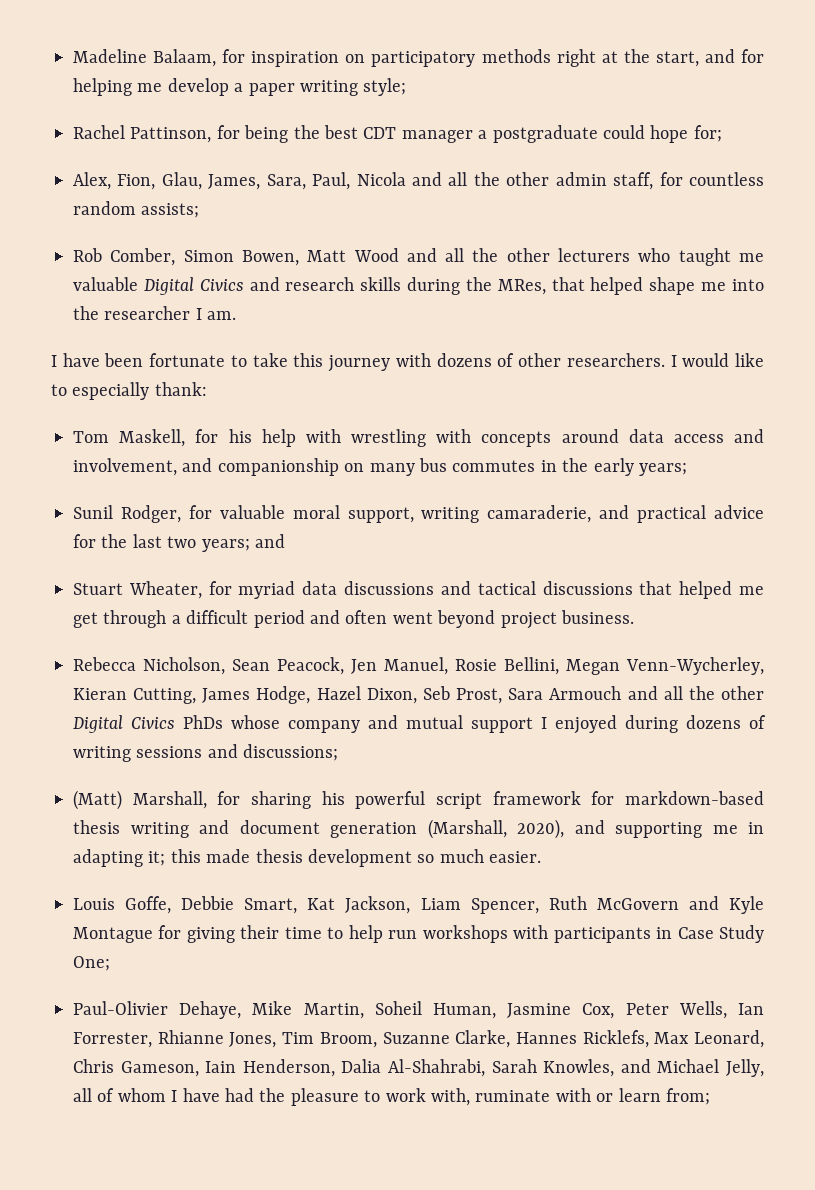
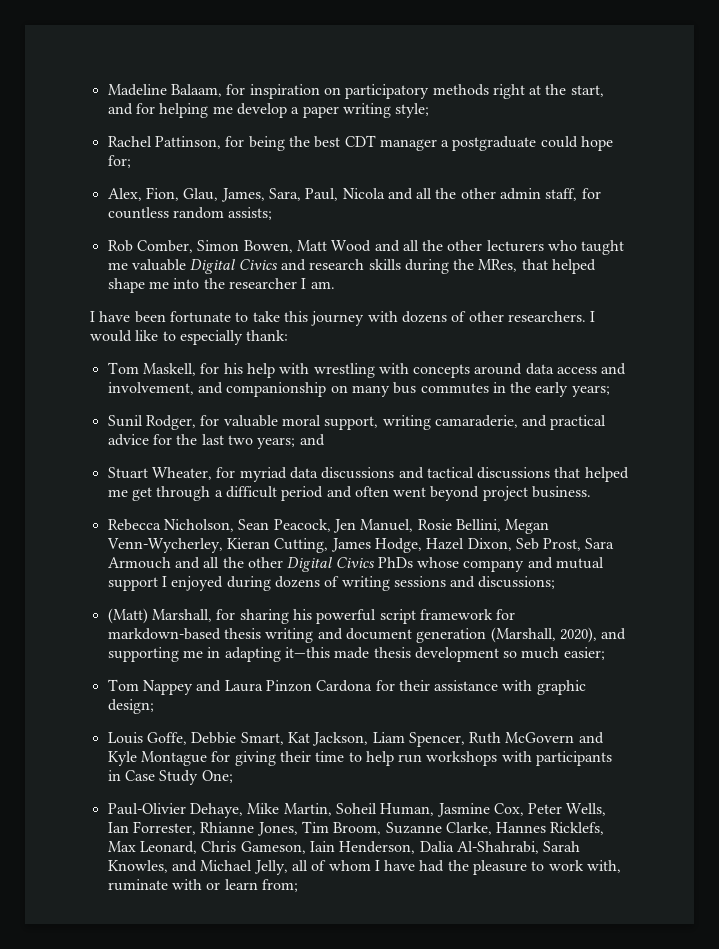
- (Matt) Marshall, for sharing his powerful script framework for markdown-based thesis writing and document generation (Marshall, 2020), and supporting me in adapting it; this made thesis development so much easier.
+ (Matt) Marshall, for sharing his powerful script framework for markdown-based thesis writing and document generation (Marshall, 2020), and supporting me in adapting it—this made thesis development so much easier;
+ Tom Nappey and Laura Pinzon Cardona for their assistance with graphic design;

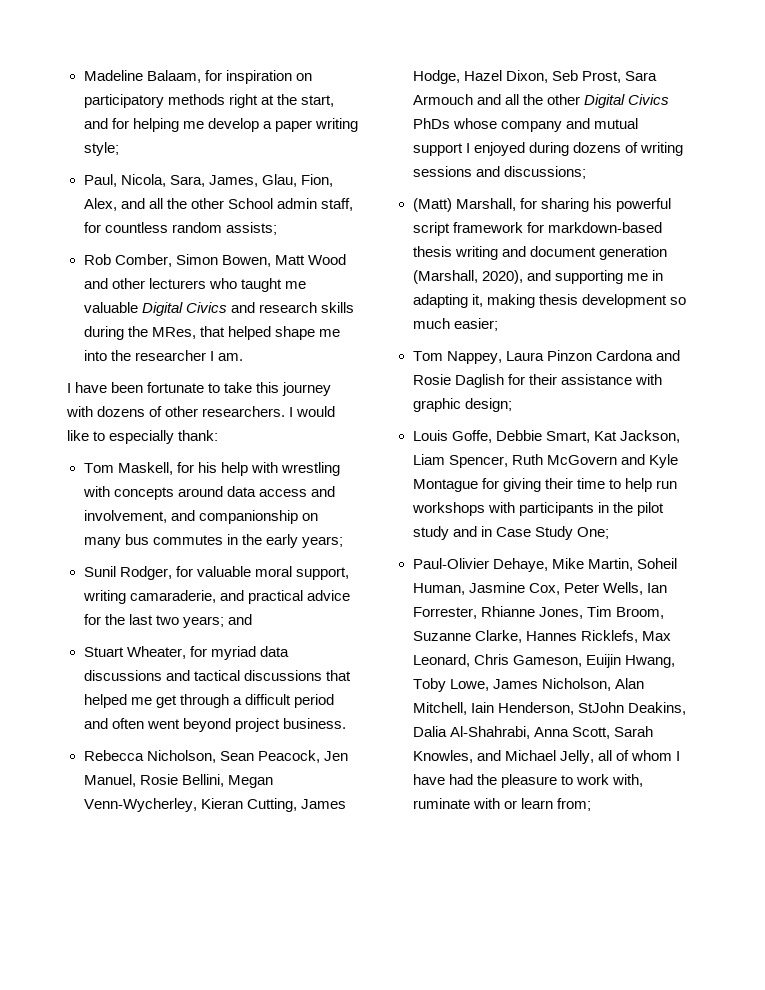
- Rachel Pattinson, for being the best CDT manager a postgraduate could hope for;
- Alex, Fion, Glau, James, Sara, Paul, Nicola and all the other admin staff, for countless random assists;
+ Paul, Nicola, Sara, James, Glau, Fion, Alex, and all the other School admin staff, for countless random assists;
- Rob Comber, Simon Bowen, Matt Wood and all the other lecturers who taught me valuable Digital Civics and research skills during the MRes, that helped shape me into the researcher I am.
+ Rob Comber, Simon Bowen, Matt Wood and other lecturers who taught me valuable Digital Civics and research skills during the MRes, that helped shape me into the researcher I am.
- (Matt) Marshall, for sharing his powerful script framework for markdown-based thesis writing and document generation (Marshall, 2020), and supporting me in adapting it—this made thesis development so much easier;
+ (Matt) Marshall, for sharing his powerful script framework for markdown-based thesis writing and document generation (Marshall, 2020), and supporting me in adapting it, making thesis development so much easier;
- Tom Nappey and Laura Pinzon Cardona for their assistance with graphic design;
+ Tom Nappey, Laura Pinzon Cardona and Rosie Daglish for their assistance with graphic design;
- Louis Goffe, Debbie Smart, Kat Jackson, Liam Spencer, Ruth McGovern and Kyle Montague for giving their time to help run workshops with participants in Case Study One;
+ Louis Goffe, Debbie Smart, Kat Jackson, Liam Spencer, Ruth McGovern and Kyle Montague for giving their time to help run workshops with participants in the pilot study and in Case Study One;
- Paul-Olivier Dehaye, Mike Martin, Soheil Human, Jasmine Cox, Peter Wells, Ian Forrester, Rhianne Jones, Tim Broom, Suzanne Clarke, Hannes Ricklefs, Max Leonard, Chris Gameson, Iain Henderson, Dalia Al-Shahrabi, Sarah Knowles, and Michael Jelly, all of whom I have had the pleasure to work with, ruminate with or learn from;
+ Paul-Olivier Dehaye, Mike Martin, Soheil Human, Jasmine Cox, Peter Wells, Ian Forrester, Rhianne Jones, Tim Broom, Suzanne Clarke, Hannes Ricklefs, Max Leonard, Chris Gameson, Euijin Hwang, Toby Lowe, James Nicholson, Alan Mitchell, Iain Henderson, StJohn Deakins, Dalia Al-Shahrabi, Anna Scott, Sarah Knowles, and Michael Jelly, all of whom I have had the pleasure to work with, ruminate with or learn from;

